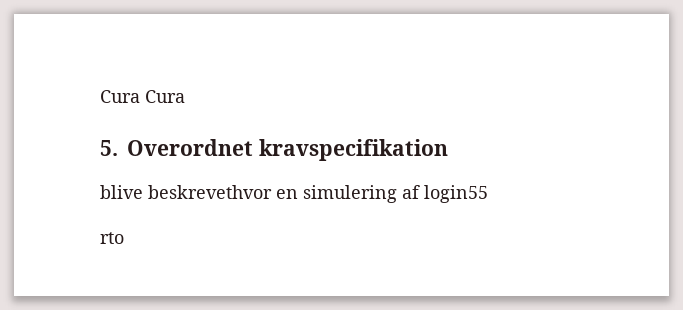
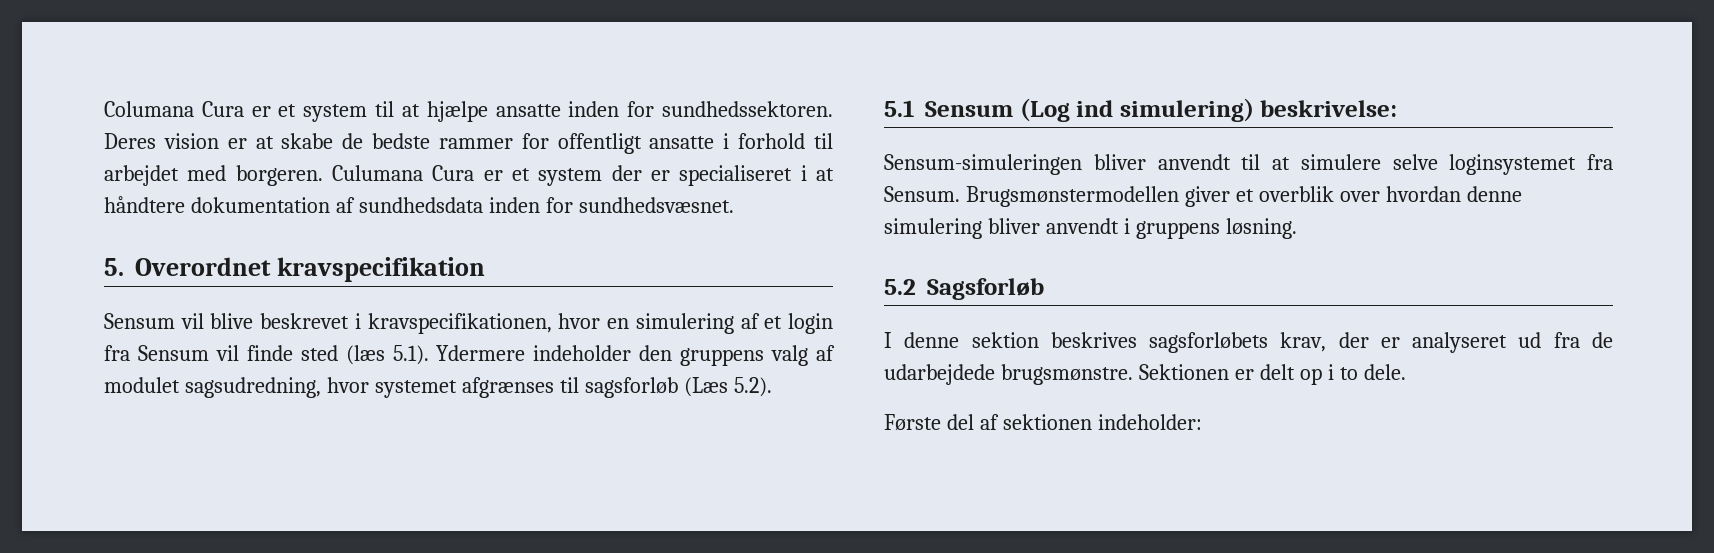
- Cura Cura
+ Columana Cura er et system til at hjælpe ansatte inden for sundhedssektoren. Deres vision er at skabe de bedste rammer for offentligt ansatte i forhold til arbejdet med borgeren. Culumana Cura er et system der er specialiseret i at håndtere dokumentation af sundhedsdata inden for sundhedsvæsnet.
  5. Overordnet kravspecifikation
- blive beskrevethvor en simulering af login55
- rto
+ Sensum vil blive beskrevet i kravspecifikationen, hvor en simulering af et login fra Sensum vil finde sted (læs 5.1). Ydermere indeholder den gruppens valg af modulet sagsudredning, hvor systemet afgrænses til sagsforløb (Læs 5.2).
+ 5.1 Sensum (Log ind simulering) beskrivelse:
+ Sensum-simuleringen bliver anvendt til at simulere selve loginsystemet fra Sensum. Brugsmønstermodellen giver et overblik over hvordan denne simulering bliver anvendt i gruppens løsning.
+ 5.2 Sagsforløb
+ I denne sektion beskrives sagsforløbets krav, der er analyseret ud fra de udarbejdede brugsmønstre. Sektionen er delt op i to dele.
+ Første del af sektionen indeholder:

